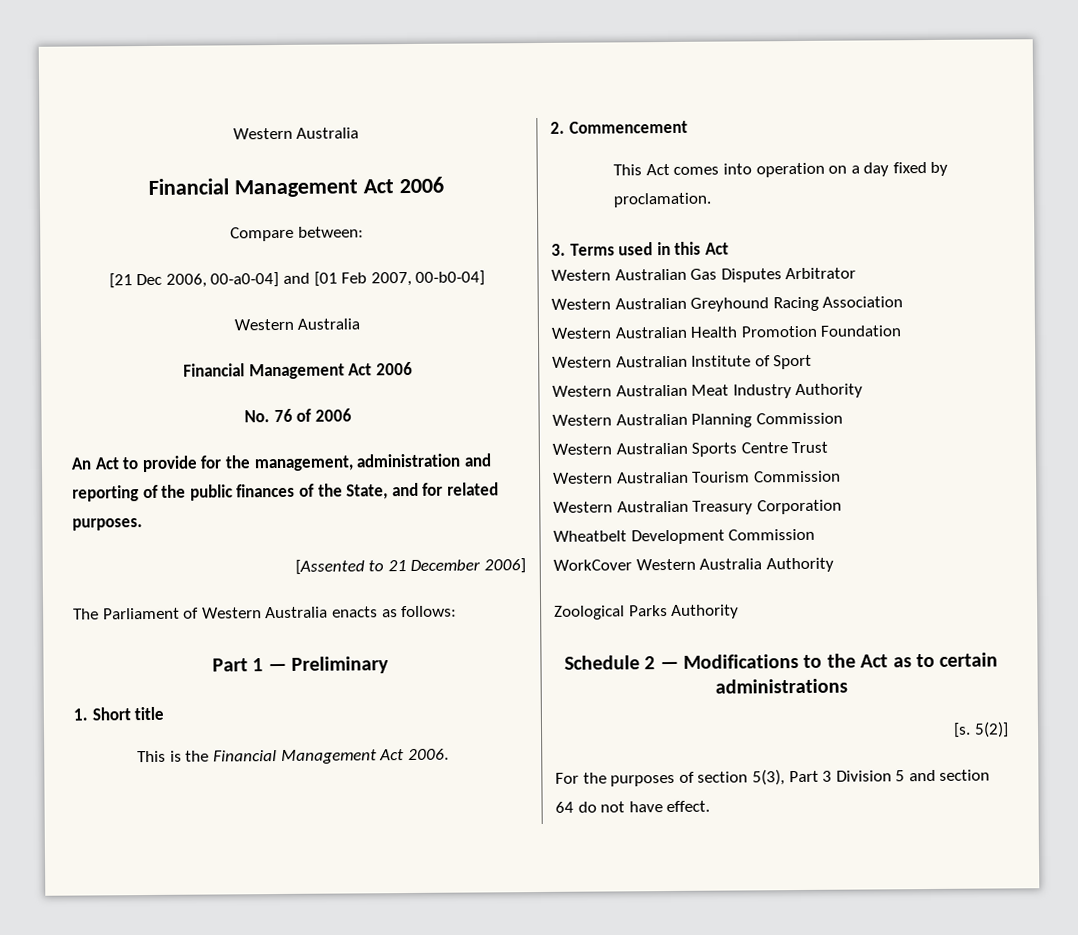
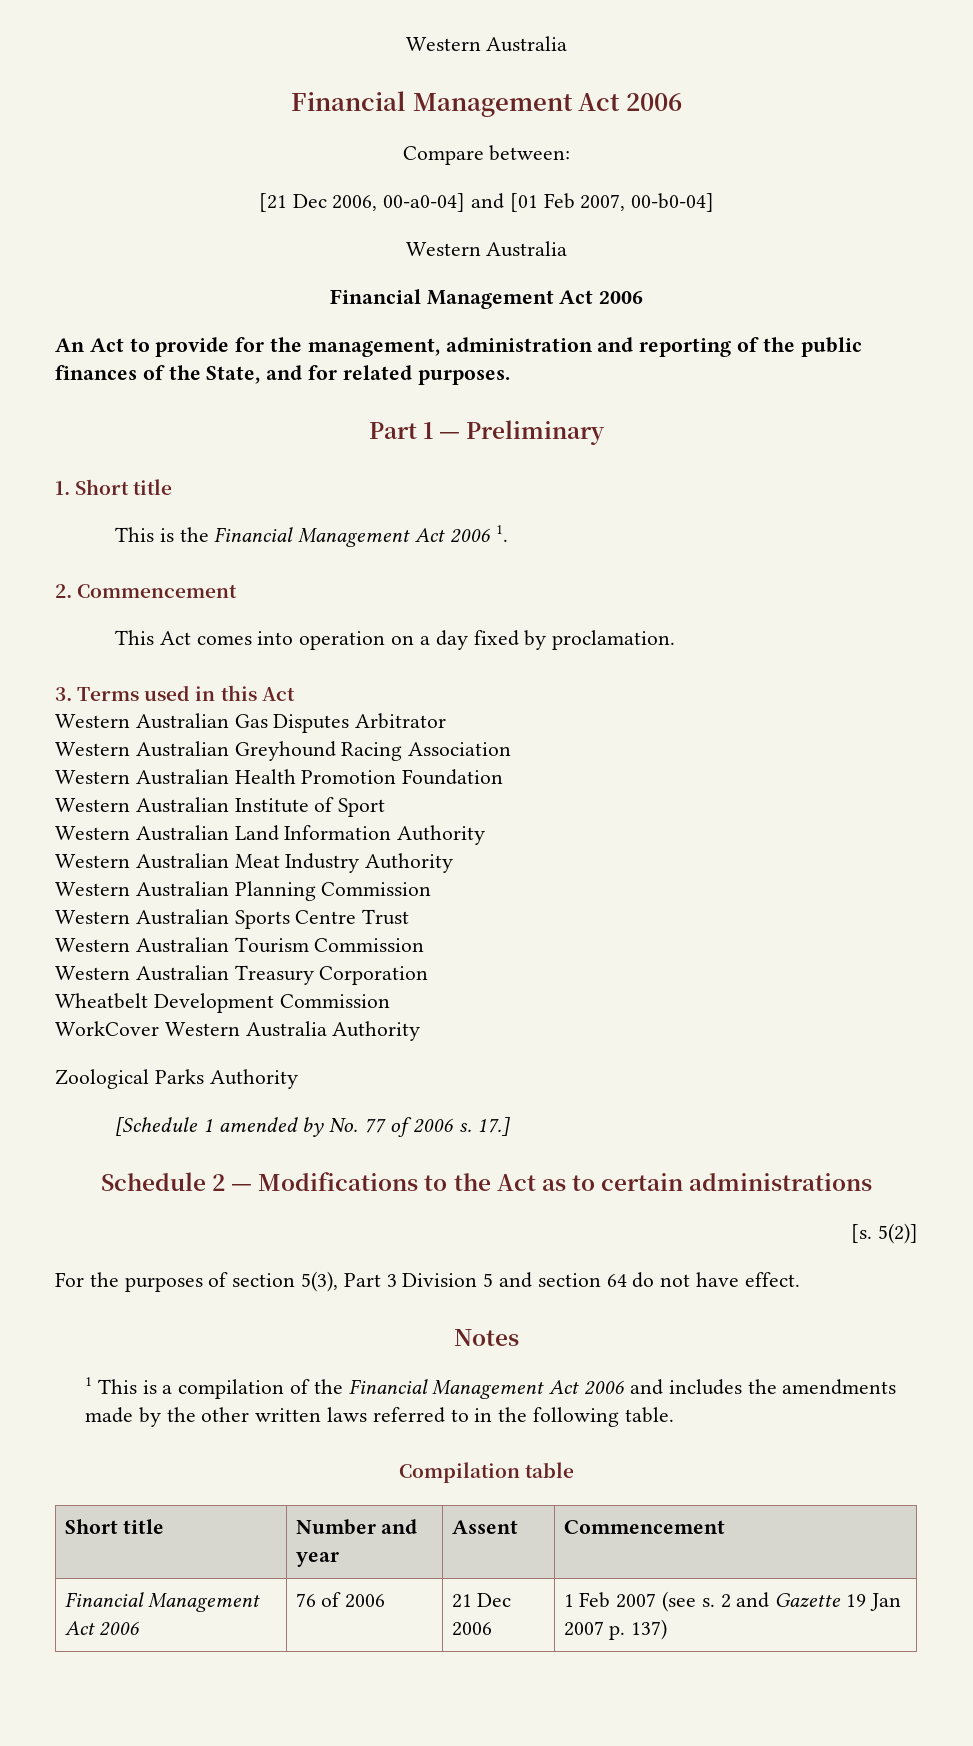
- No. 76 of 2006
- [Assented to 21 December 2006]
- The Parliament of Western Australia enacts as follows:
- This is the Financial Management Act 2006.
+ This is the Financial Management Act 2006 1.
+ Western Australian Land Information Authority
+ [Schedule 1 amended by No. 77 of 2006 s. 17.]
+ Notes
+ 1 This is a compilation of the Financial Management Act 2006 and includes the amendments made by the other written laws referred to in the following table.
+ Compilation table
+ Short title | Number and year | Assent | Commencement
+ Financial Management Act 2006 | 76 of 2006 | 21 Dec 2006 | 1 Feb 2007 (see s. 2 and Gazette 19 Jan 2007 p. 137)

